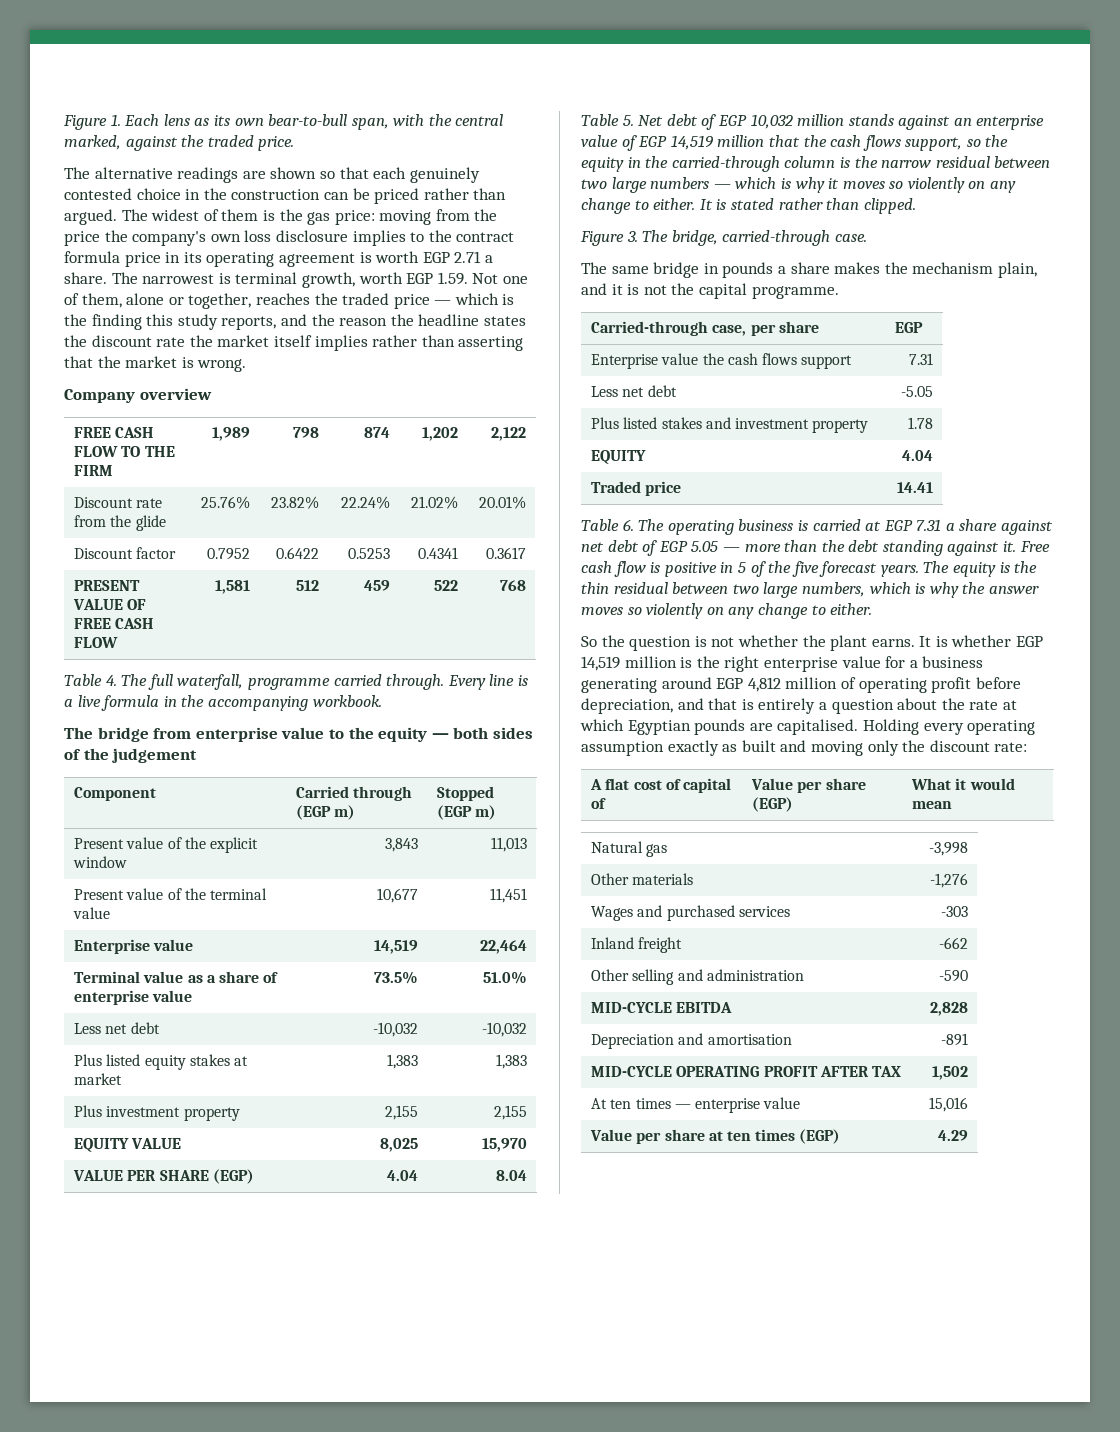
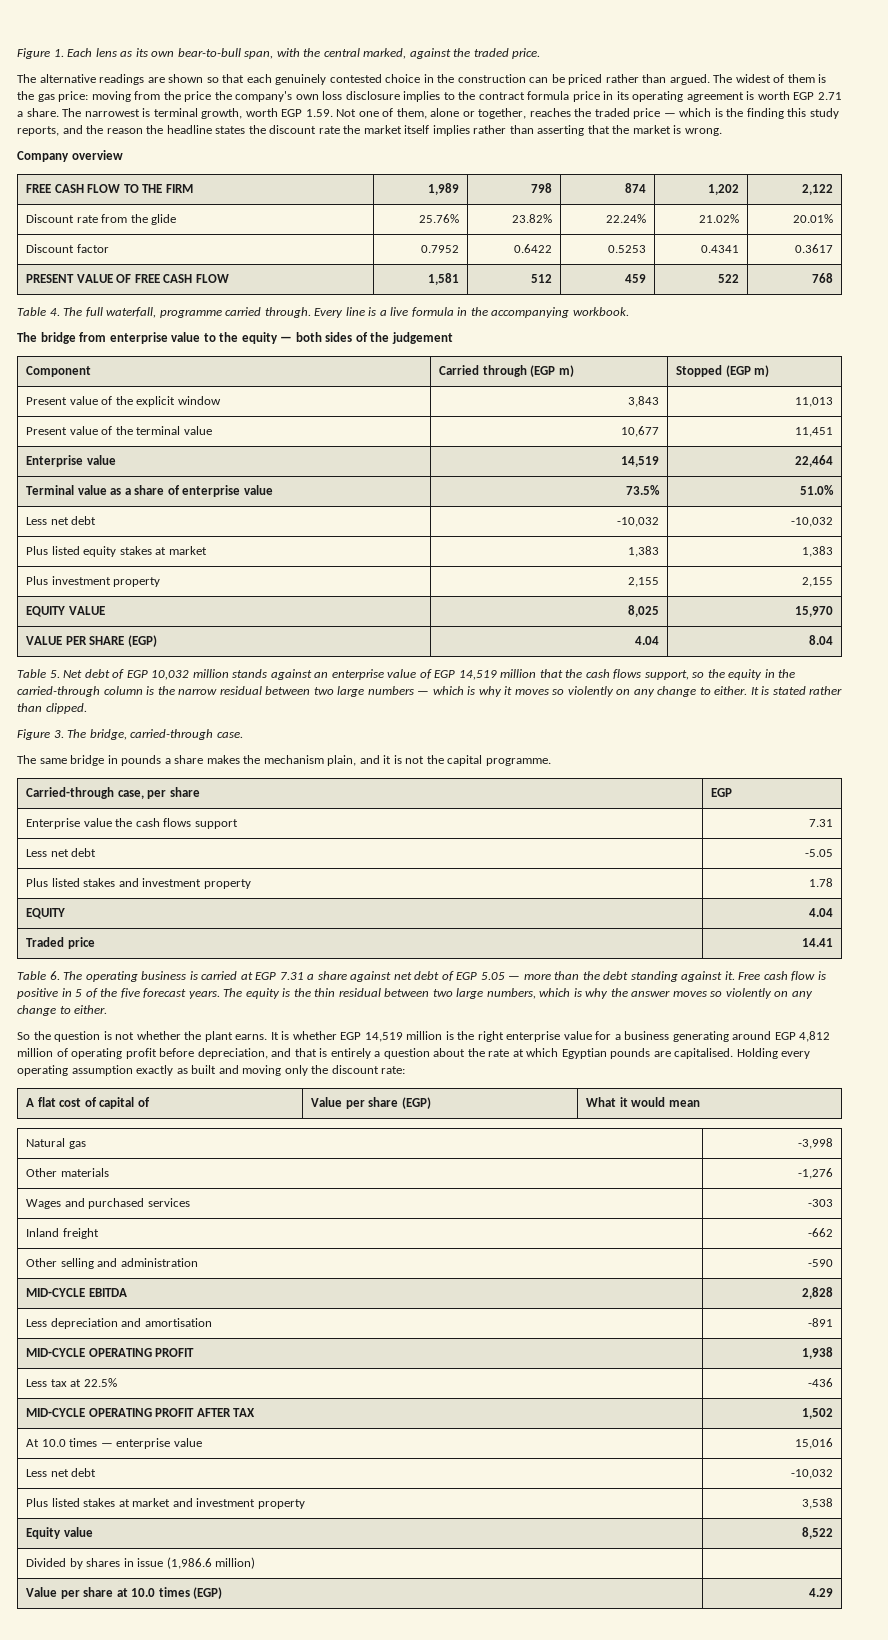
- Depreciation and amortisation | -891
+ Less depreciation and amortisation | -891
+ MID-CYCLE OPERATING PROFIT | 1,938
+ Less tax at 22.5% | -436
- At ten times — enterprise value | 15,016
+ At 10.0 times — enterprise value | 15,016
+ Less net debt | -10,032
+ Plus listed stakes at market and investment property | 3,538
+ Equity value | 8,522
+ Divided by shares in issue (1,986.6 million) |
- Value per share at ten times (EGP) | 4.29
+ Value per share at 10.0 times (EGP) | 4.29

